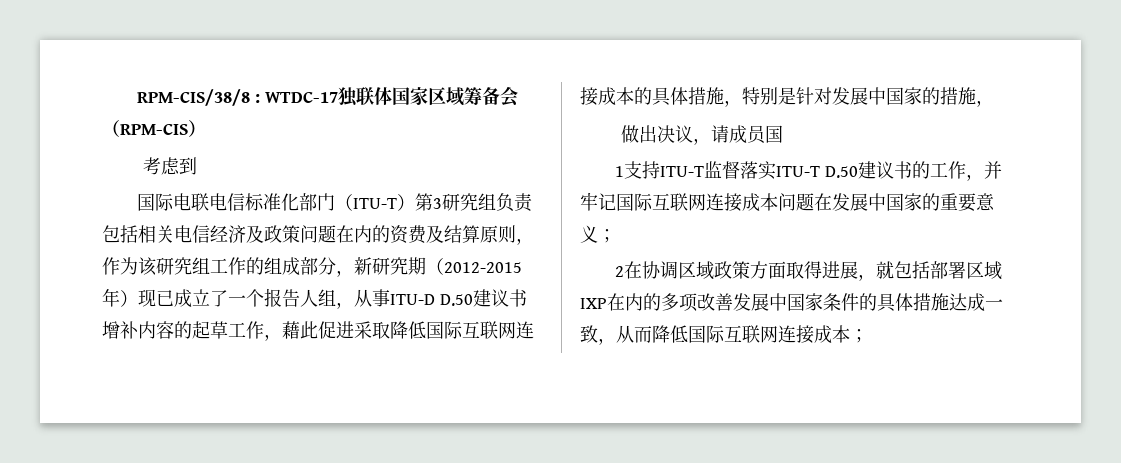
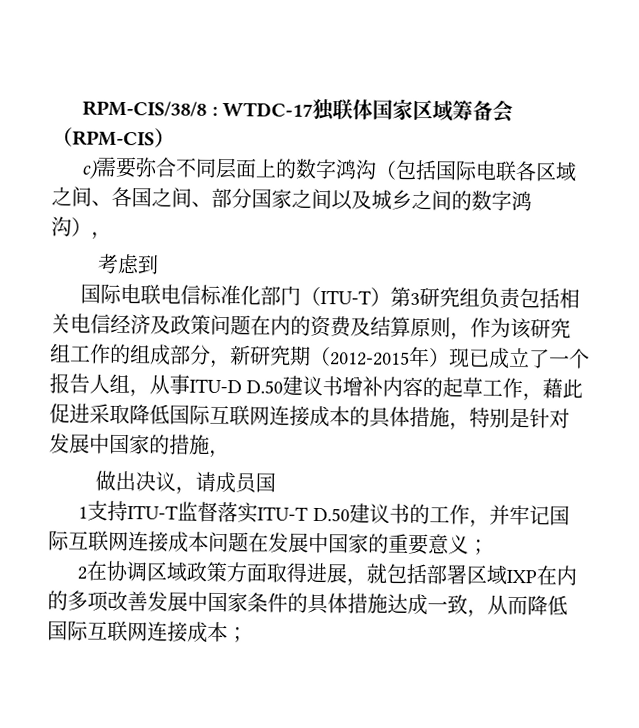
+ c)需要弥合不同层面上的数字鸿沟（包括国际电联各区域之间、各国之间、部分国家之间以及城乡之间的数字鸿沟），

